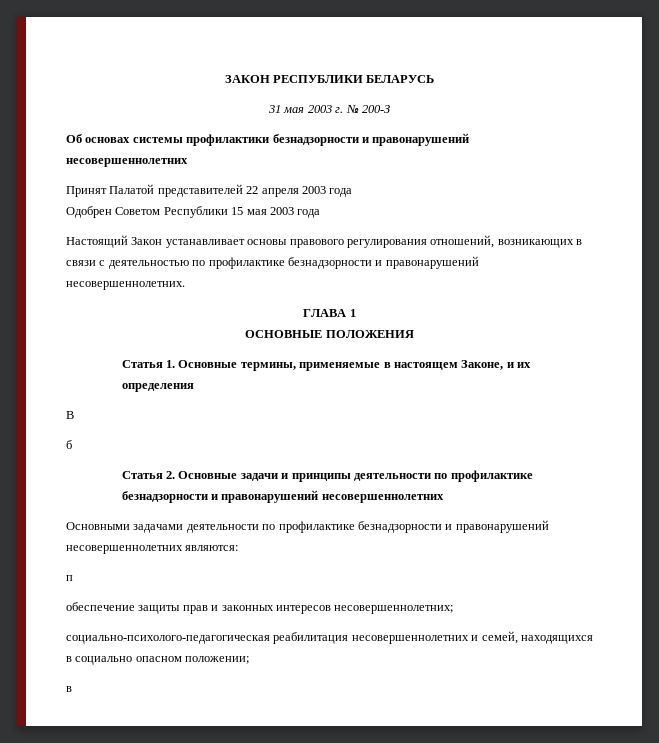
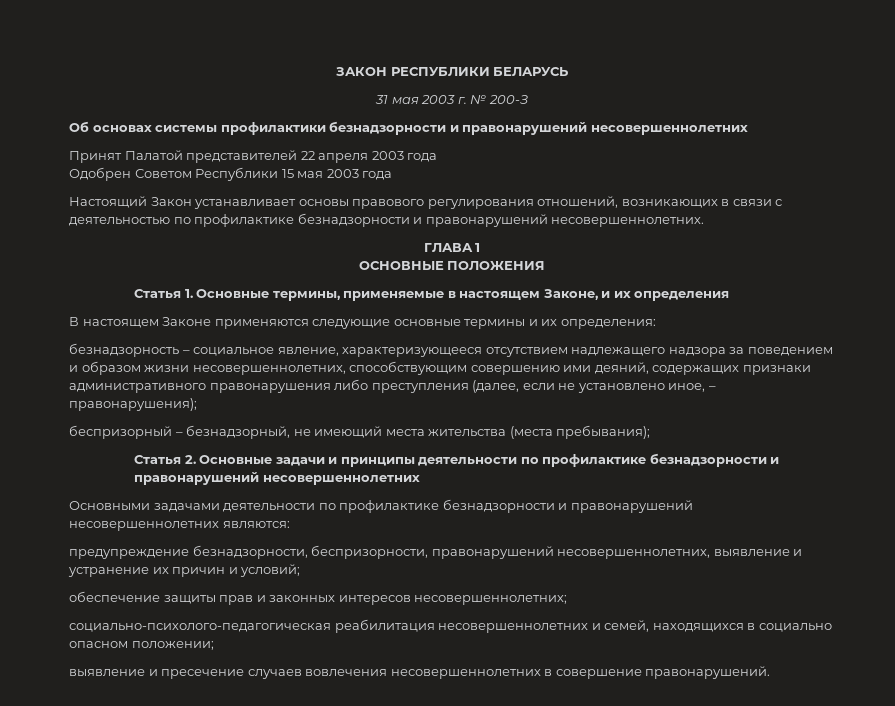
- В
- б
+ В настоящем Законе применяются следующие основные термины и их определения:
+ безнадзорность – социальное явление, характеризующееся отсутствием надлежащего надзора за поведением и образом жизни несовершеннолетних, способствующим совершению ими деяний, содержащих признаки административного правонарушения либо преступления (далее, если не установлено иное, – правонарушения);
+ беспризорный – безнадзорный, не имеющий места жительства (места пребывания);
- п
+ предупреждение безнадзорности, беспризорности, правонарушений несовершеннолетних, выявление и устранение их причин и условий;
  социально-психолого-педагогическая реабилитация несовершеннолетних и семей, находящихся в социально опасном положении;
- в
+ выявление и пресечение случаев вовлечения несовершеннолетних в совершение правонарушений.

